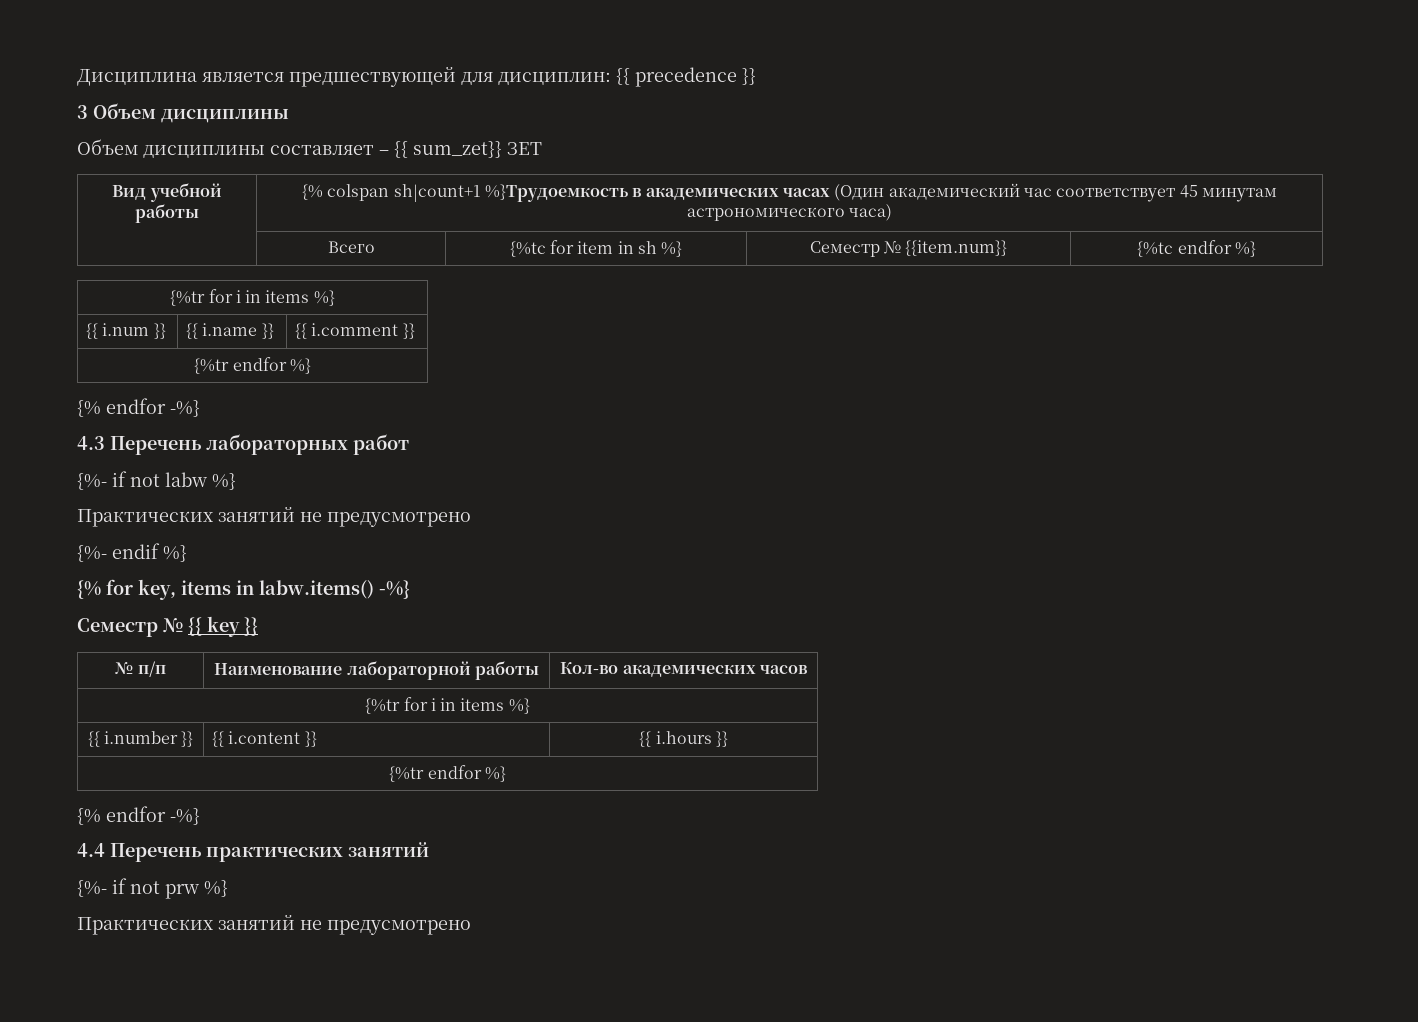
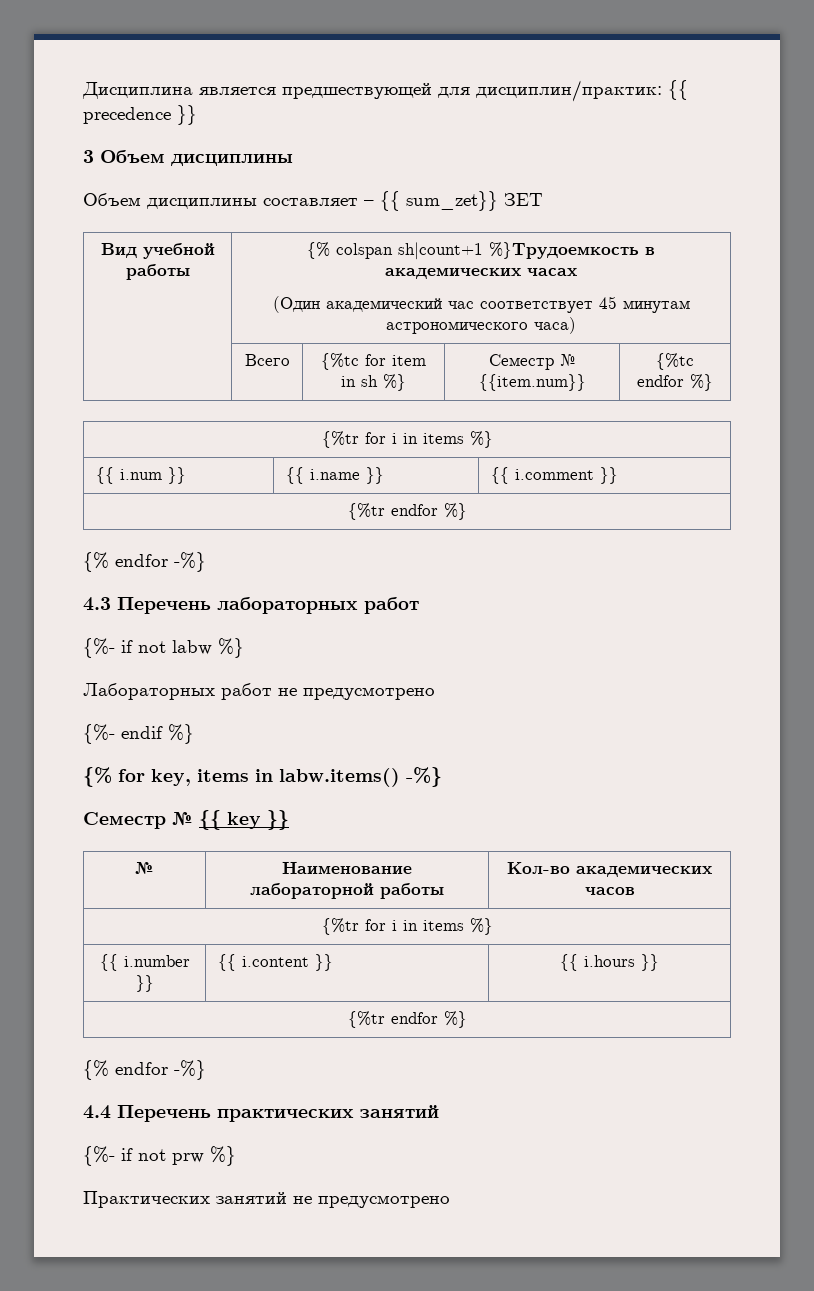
- Дисциплина является предшествующей для дисциплин: {{ precedence }}
+ Дисциплина является предшествующей для дисциплин/практик: {{ precedence }}
- Вид учебной работы | {% colspan sh|count+1 %}Трудоемкость в академических часах (Один академический час соответствует 45 минутам астрономического часа)
+ Вид учебной работы | {% colspan sh|count+1 %}Трудоемкость в академических часах
+ (Один академический час соответствует 45 минутам астрономического часа)
  {%- if not labw %}
- Практических занятий не предусмотрено
+ Лабораторных работ не предусмотрено
- № п/п | Наименование лабораторной работы | Кол-во академических часов
+ № | Наименование лабораторной работы | Кол-во академических часов

